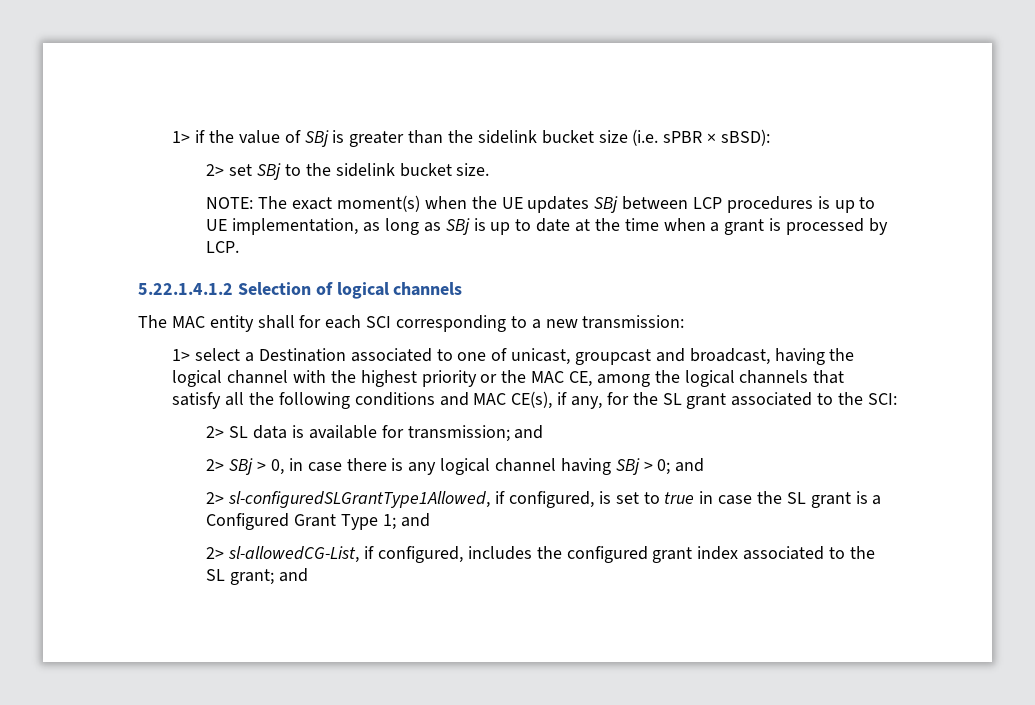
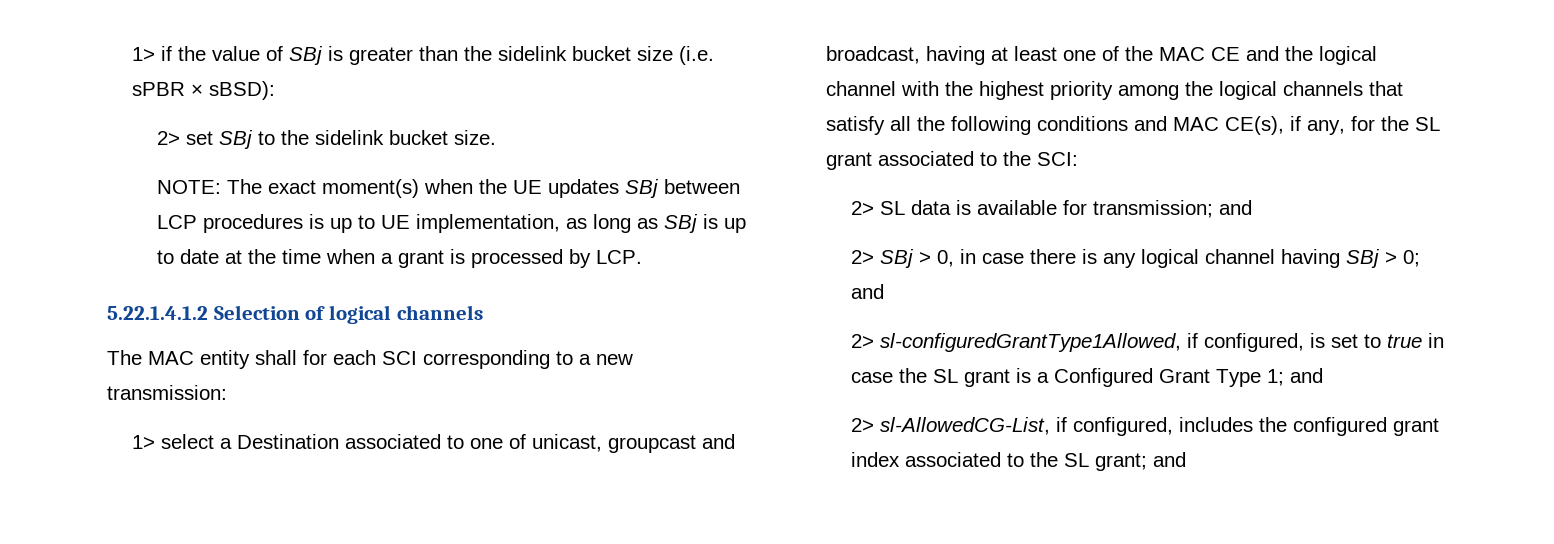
- 1> select a Destination associated to one of unicast, groupcast and broadcast, having the logical channel with the highest priority or the MAC CE, among the logical channels that satisfy all the following conditions and MAC CE(s), if any, for the SL grant associated to the SCI:
+ 1> select a Destination associated to one of unicast, groupcast and broadcast, having at least one of the MAC CE and the logical channel with the highest priority among the logical channels that satisfy all the following conditions and MAC CE(s), if any, for the SL grant associated to the SCI:
- 2> sl-configuredSLGrantType1Allowed, if configured, is set to true in case the SL grant is a Configured Grant Type 1; and
+ 2> sl-configuredGrantType1Allowed, if configured, is set to true in case the SL grant is a Configured Grant Type 1; and
- 2> sl-allowedCG-List, if configured, includes the configured grant index associated to the SL grant; and
+ 2> sl-AllowedCG-List, if configured, includes the configured grant index associated to the SL grant; and

